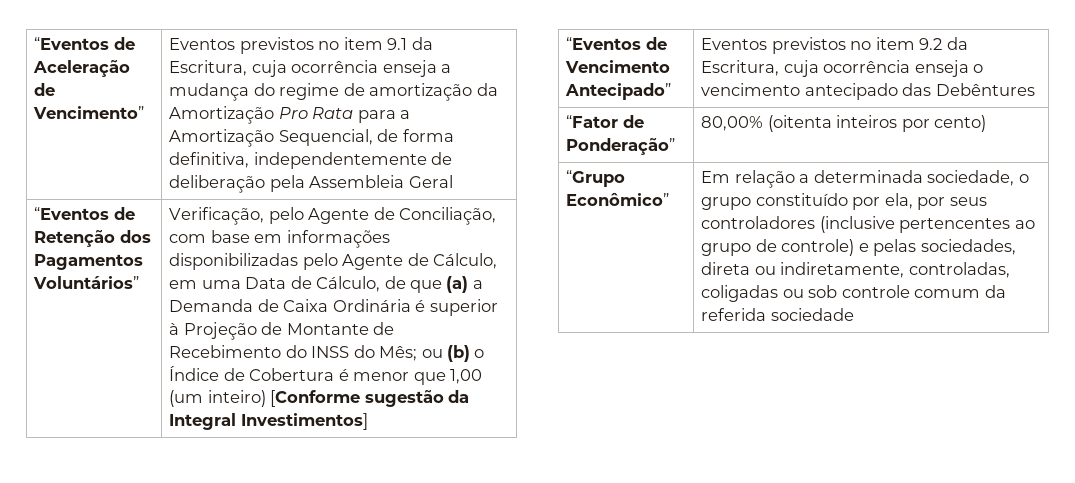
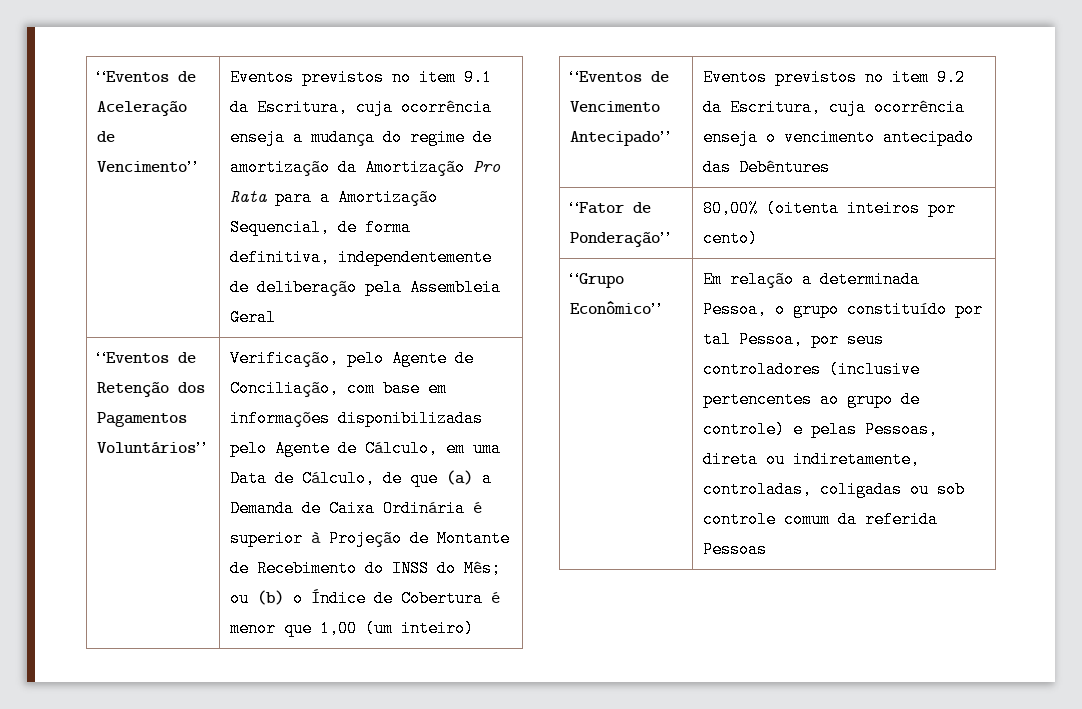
- Verificação, pelo Agente de Conciliação, com base em informações disponibilizadas pelo Agente de Cálculo, em uma Data de Cálculo, de que (a) a Demanda de Caixa Ordinária é superior à Projeção de Montante de Recebimento do INSS do Mês; ou (b) o Índice de Cobertura é menor que 1,00 (um inteiro) [Conforme sugestão da Integral Investimentos]
+ Verificação, pelo Agente de Conciliação, com base em informações disponibilizadas pelo Agente de Cálculo, em uma Data de Cálculo, de que (a) a Demanda de Caixa Ordinária é superior à Projeção de Montante de Recebimento do INSS do Mês; ou (b) o Índice de Cobertura é menor que 1,00 (um inteiro)
- “Grupo Econômico” | Em relação a determinada sociedade, o grupo constituído por ela, por seus controladores (inclusive pertencentes ao grupo de controle) e pelas sociedades, direta ou indiretamente, controladas, coligadas ou sob controle comum da referida sociedade
+ “Grupo Econômico” | Em relação a determinada Pessoa, o grupo constituído por tal Pessoa, por seus controladores (inclusive pertencentes ao grupo de controle) e pelas Pessoas, direta ou indiretamente, controladas, coligadas ou sob controle comum da referida Pessoas

